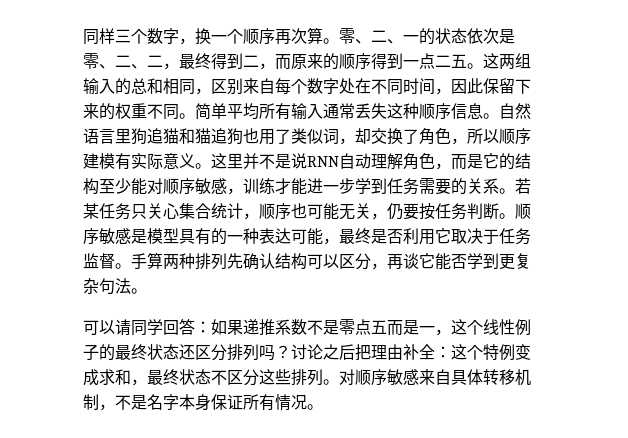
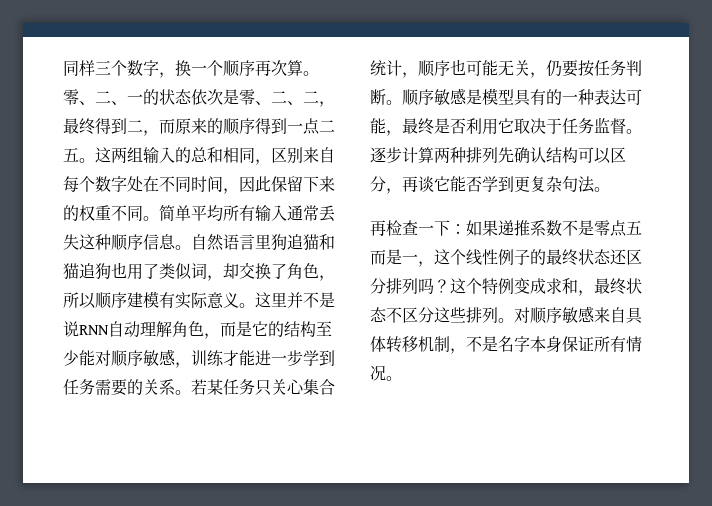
- 手算两种排列先确认结构可以区分，再谈它能否学到更复杂句法。
+ 逐步计算两种排列先确认结构可以区分，再谈它能否学到更复杂句法。
- 可以请同学回答：如果递推系数不是零点五而是一，这个线性例子的最终状态还区分排列吗？
+ 再检查一下：如果递推系数不是零点五而是一，这个线性例子的最终状态还区分排列吗？
- 讨论之后把理由补全：这个特例变成求和，最终状态不区分这些排列。
+ 这个特例变成求和，最终状态不区分这些排列。

